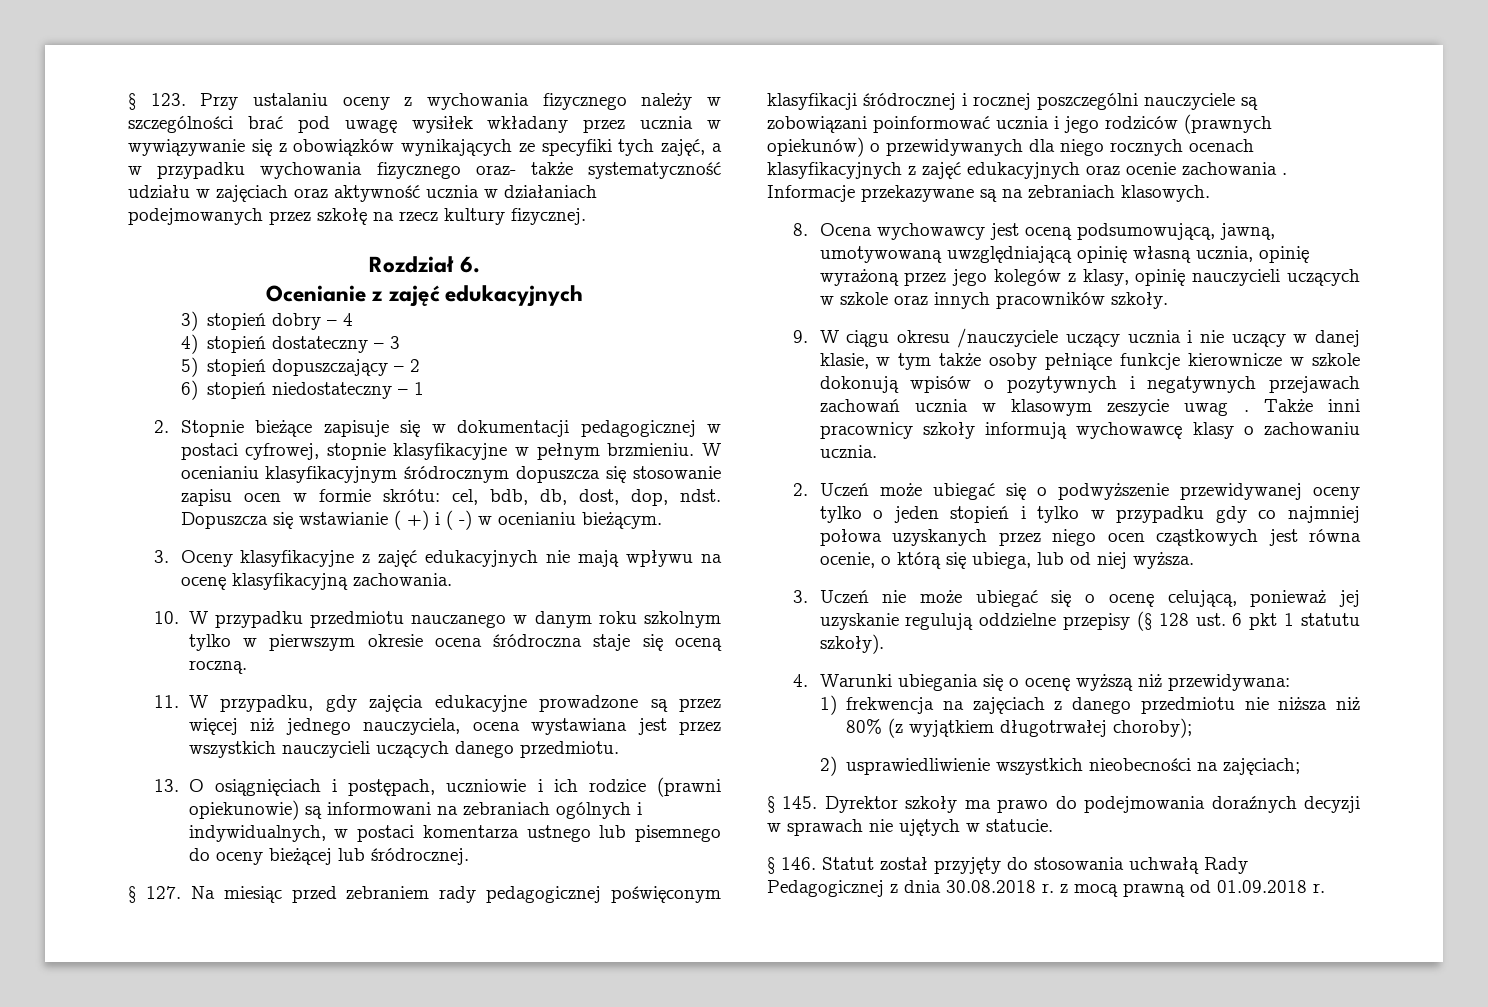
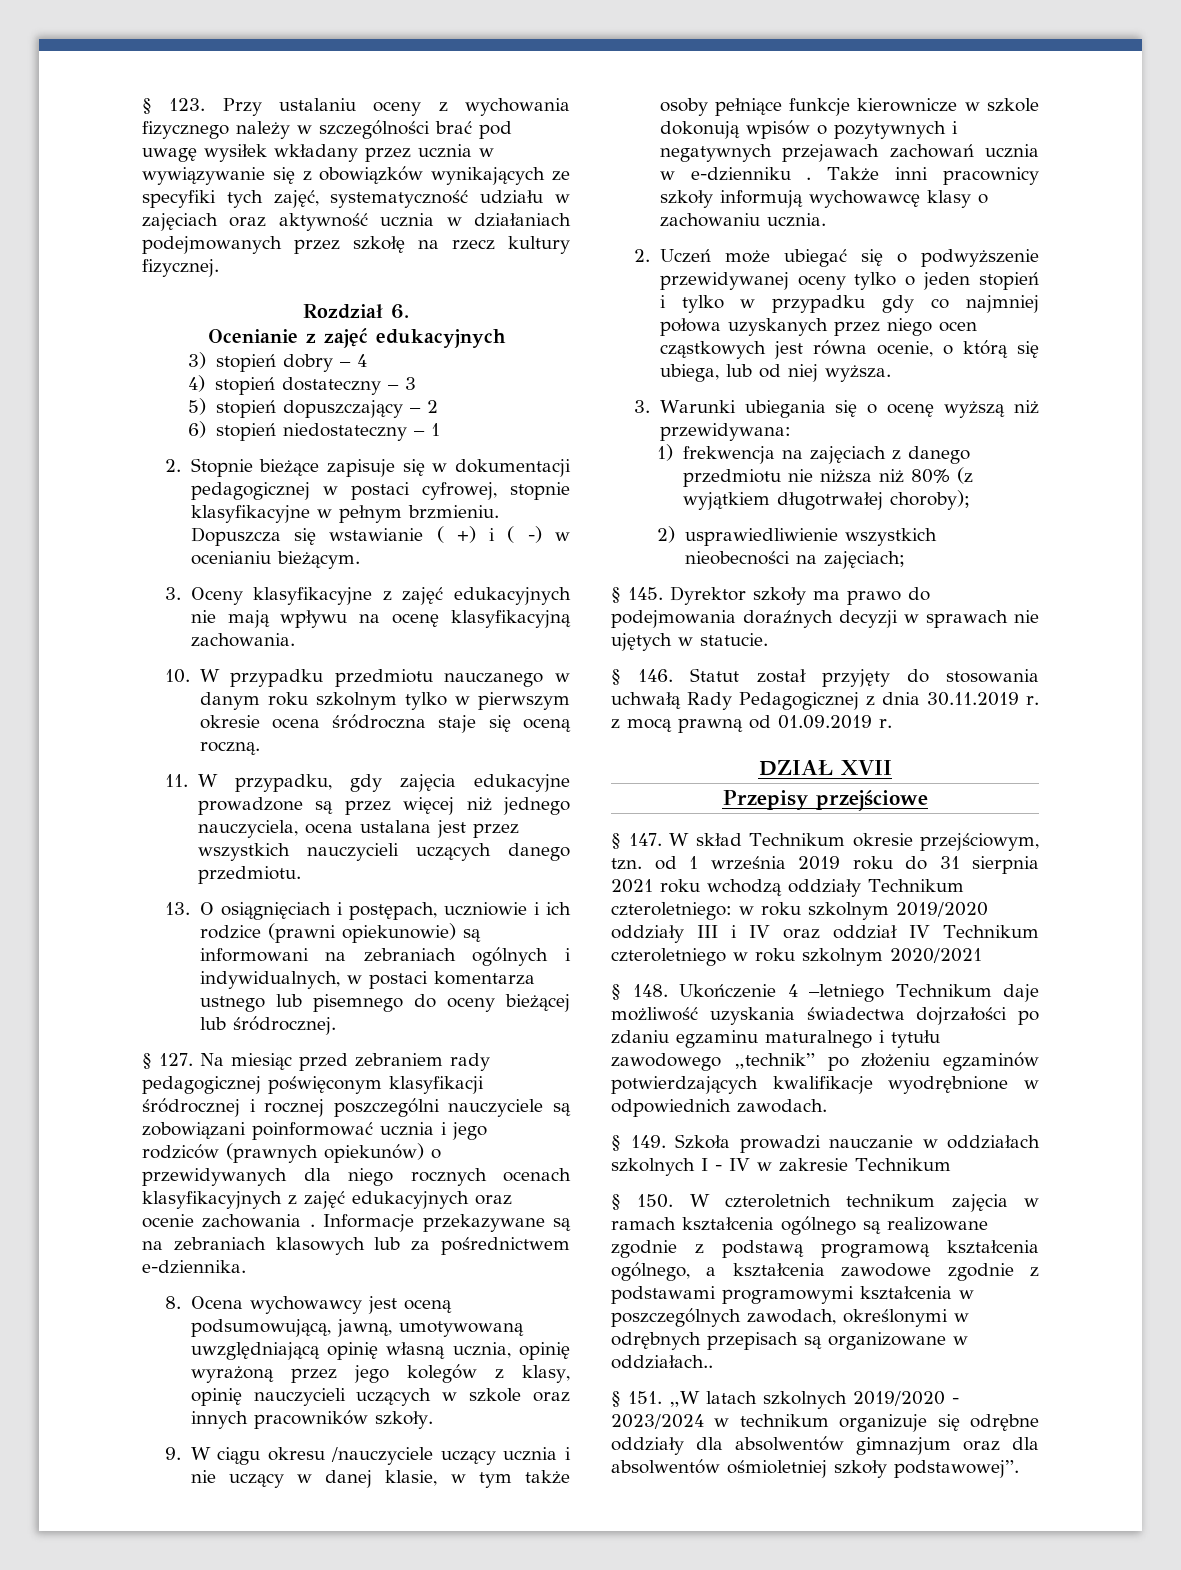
- § 123. Przy ustalaniu oceny z wychowania fizycznego należy w szczególności brać pod uwagę wysiłek wkładany przez ucznia w wywiązywanie się z obowiązków wynikających ze specyfiki tych zajęć, a w przypadku wychowania fizycznego oraz- także systematyczność udziału w zajęciach oraz aktywność ucznia w działaniach podejmowanych przez szkołę na rzecz kultury fizycznej.
+ § 123. Przy ustalaniu oceny z wychowania fizycznego należy w szczególności brać pod uwagę wysiłek wkładany przez ucznia w wywiązywanie się z obowiązków wynikających ze specyfiki tych zajęć, systematyczność udziału w zajęciach oraz aktywność ucznia w działaniach podejmowanych przez szkołę na rzecz kultury fizycznej.
- W ocenianiu klasyfikacyjnym śródrocznym dopuszcza się stosowanie zapisu ocen w formie skrótu: cel, bdb, db, dost, dop, ndst.
- 11. W przypadku, gdy zajęcia edukacyjne prowadzone są przez więcej niż jednego nauczyciela, ocena wystawiana jest przez wszystkich nauczycieli uczących danego przedmiotu.
+ 11. W przypadku, gdy zajęcia edukacyjne prowadzone są przez więcej niż jednego nauczyciela, ocena ustalana jest przez wszystkich nauczycieli uczących danego przedmiotu.
- Informacje przekazywane są na zebraniach klasowych.
+ Informacje przekazywane są na zebraniach klasowych lub za pośrednictwem e-dziennika.
- 9. W ciągu okresu /nauczyciele uczący ucznia i nie uczący w danej klasie, w tym także osoby pełniące funkcje kierownicze w szkole dokonują wpisów o pozytywnych i negatywnych przejawach zachowań ucznia w klasowym zeszycie uwag .
+ 9. W ciągu okresu /nauczyciele uczący ucznia i nie uczący w danej klasie, w tym także osoby pełniące funkcje kierownicze w szkole dokonują wpisów o pozytywnych i negatywnych przejawach zachowań ucznia w e-dzienniku .
- 3. Uczeń nie może ubiegać się o ocenę celującą, ponieważ jej uzyskanie regulują oddzielne przepisy (§ 128 ust. 6 pkt 1 statutu szkoły).
- 4. Warunki ubiegania się o ocenę wyższą niż przewidywana:
+ 3. Warunki ubiegania się o ocenę wyższą niż przewidywana:
- § 146. Statut został przyjęty do stosowania uchwałą Rady Pedagogicznej z dnia 30.08.2018 r. z mocą prawną od 01.09.2018 r.
+ § 146. Statut został przyjęty do stosowania uchwałą Rady Pedagogicznej z dnia 30.11.2019 r. z mocą prawną od 01.09.2019 r.
+ DZIAŁ XVII
+ Przepisy przejściowe
+ § 147. W skład Technikum okresie przejściowym, tzn. od 1 września 2019 roku do 31 sierpnia 2021 roku wchodzą oddziały Technikum czteroletniego: w roku szkolnym 2019/2020 oddziały III i IV oraz oddział IV Technikum czteroletniego w roku szkolnym 2020/2021
+ § 148. Ukończenie 4 –letniego Technikum daje możliwość uzyskania świadectwa dojrzałości po zdaniu egzaminu maturalnego i tytułu zawodowego „technik” po złożeniu egzaminów potwierdzających kwalifikacje wyodrębnione w odpowiednich zawodach.
+ § 149. Szkoła prowadzi nauczanie w oddziałach szkolnych I - IV w zakresie Technikum
+ § 150. W czteroletnich technikum zajęcia w ramach kształcenia ogólnego są realizowane zgodnie z podstawą programową kształcenia ogólnego, a kształcenia zawodowe zgodnie z podstawami programowymi kształcenia w poszczególnych zawodach, określonymi w odrębnych przepisach są organizowane w oddziałach..
+ § 151. „W latach szkolnych 2019/2020 - 2023/2024 w technikum organizuje się odrębne oddziały dla absolwentów gimnazjum oraz dla absolwentów ośmioletniej szkoły podstawowej”.

